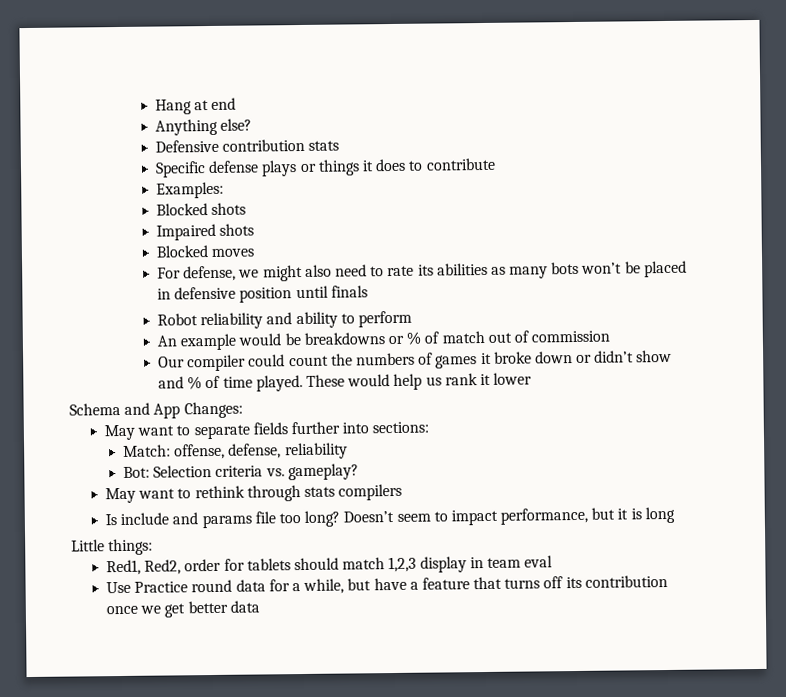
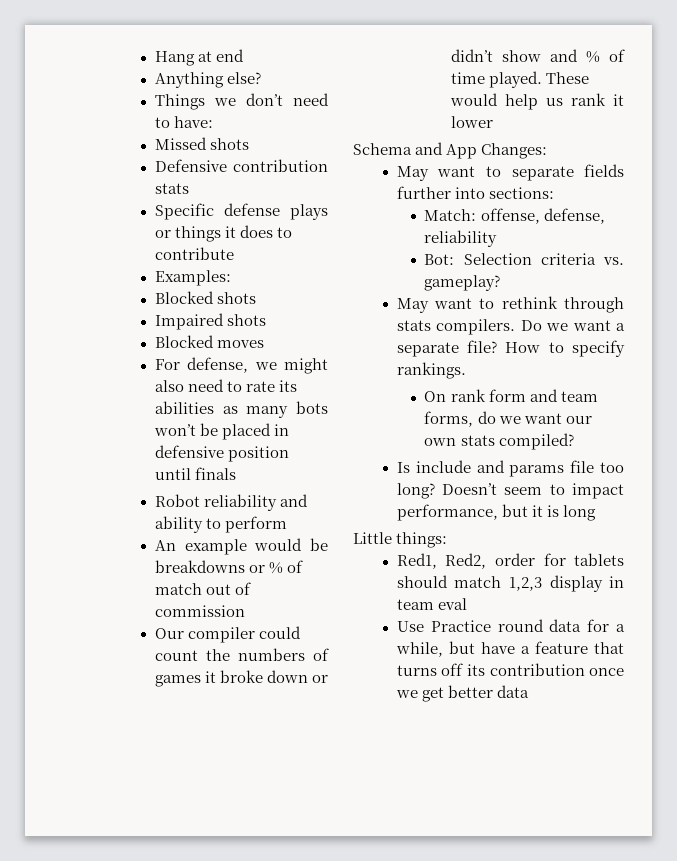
+ Things we don’t need to have:
+ Missed shots
- May want to rethink through stats compilers
+ May want to rethink through stats compilers. Do we want a separate file? How to specify rankings.
+ On rank form and team forms, do we want our own stats compiled?

